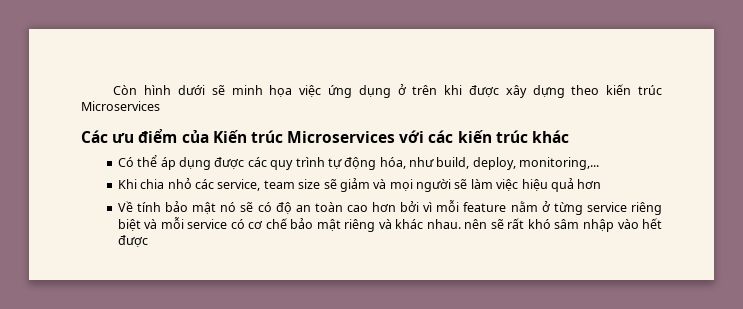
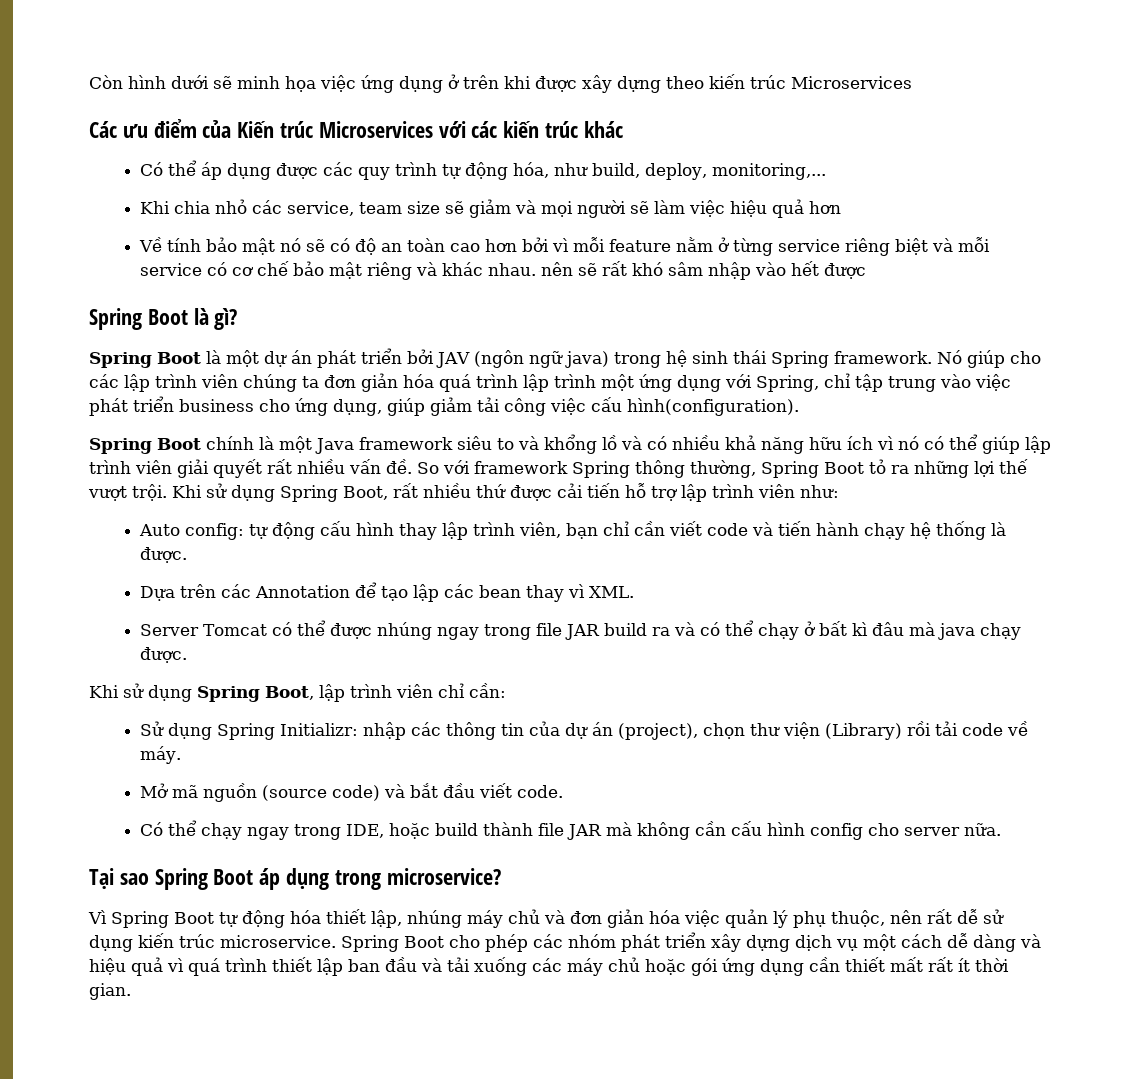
+ Spring Boot là gì?
+ Spring Boot là một dự án phát triển bởi JAV (ngôn ngữ java) trong hệ sinh thái Spring framework. Nó giúp cho các lập trình viên chúng ta đơn giản hóa quá trình lập trình một ứng dụng với Spring, chỉ tập trung vào việc phát triển business cho ứng dụng, giúp giảm tải công việc cấu hình(configuration).
+ Spring Boot chính là một Java framework siêu to và khổng lồ và có nhiều khả năng hữu ích vì nó có thể giúp lập trình viên giải quyết rất nhiều vấn đề. So với framework Spring thông thường, Spring Boot tỏ ra những lợi thế vượt trội. Khi sử dụng Spring Boot, rất nhiều thứ được cải tiến hỗ trợ lập trình viên như:
+ Auto config: tự động cấu hình thay lập trình viên, bạn chỉ cần viết code và tiến hành chạy hệ thống là được.
+ Dựa trên các Annotation để tạo lập các bean thay vì XML.
+ Server Tomcat có thể được nhúng ngay trong file JAR build ra và có thể chạy ở bất kì đâu mà java chạy được.
+ Khi sử dụng Spring Boot, lập trình viên chỉ cần:
+ Sử dụng Spring Initializr: nhập các thông tin của dự án (project), chọn thư viện (Library) rồi tải code về máy.
+ Mở mã nguồn (source code) và bắt đầu viết code.
+ Có thể chạy ngay trong IDE, hoặc build thành file JAR mà không cần cấu hình config cho server nữa.
+ Tại sao Spring Boot áp dụng trong microservice?
+ Vì Spring Boot tự động hóa thiết lập, nhúng máy chủ và đơn giản hóa việc quản lý phụ thuộc, nên rất dễ sử dụng kiến trúc microservice. Spring Boot cho phép các nhóm phát triển xây dựng dịch vụ một cách dễ dàng và hiệu quả vì quá trình thiết lập ban đầu và tải xuống các máy chủ hoặc gói ứng dụng cần thiết mất rất ít thời gian.

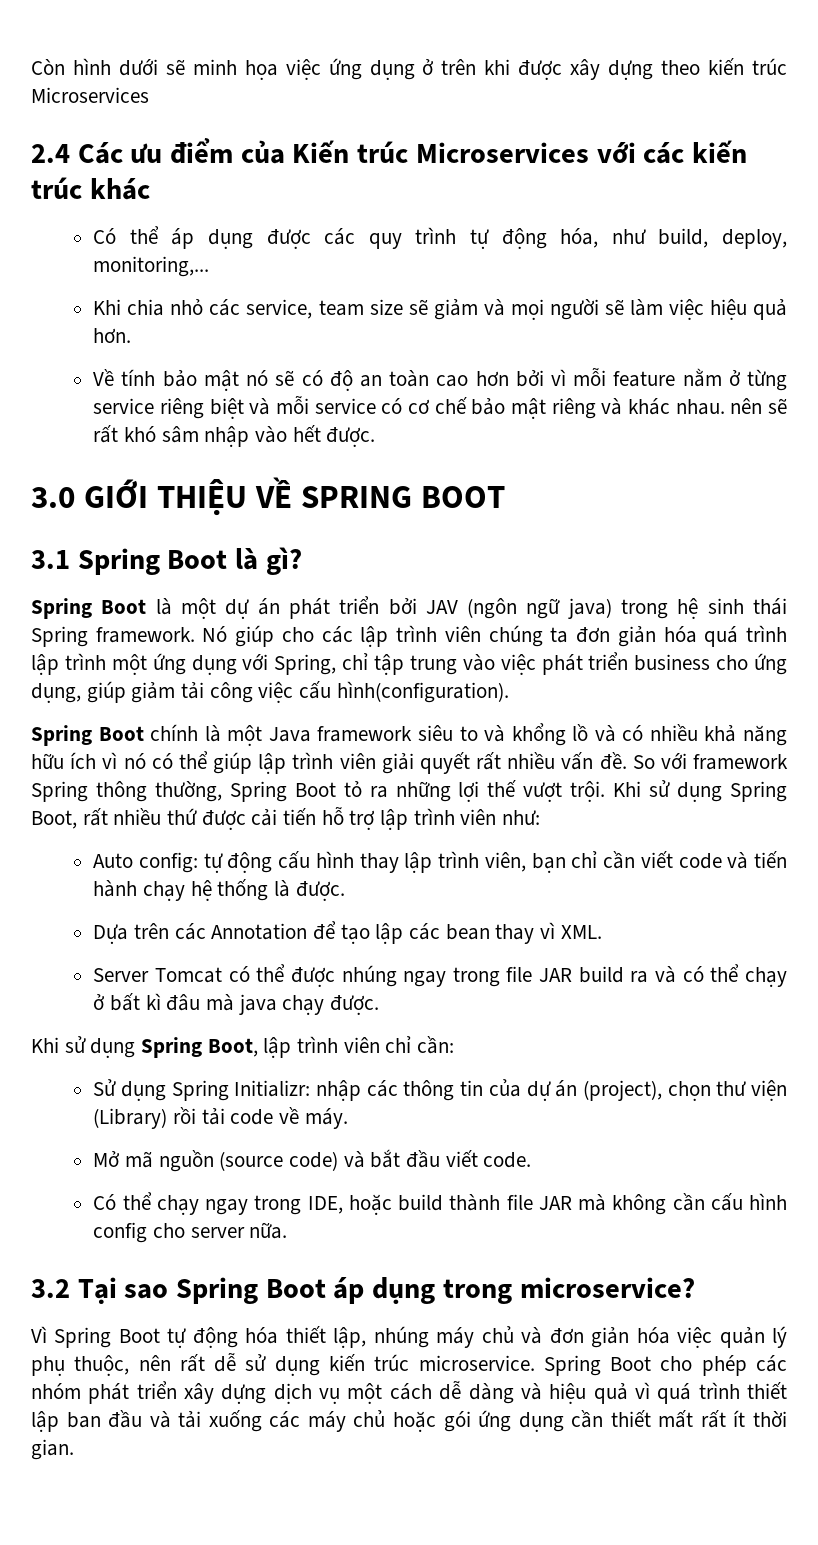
- Các ưu điểm của Kiến trúc Microservices với các kiến trúc khác
+ 2.4 Các ưu điểm của Kiến trúc Microservices với các kiến trúc khác
- Khi chia nhỏ các service, team size sẽ giảm và mọi người sẽ làm việc hiệu quả hơn
+ Khi chia nhỏ các service, team size sẽ giảm và mọi người sẽ làm việc hiệu quả hơn.
- Về tính bảo mật nó sẽ có độ an toàn cao hơn bởi vì mỗi feature nằm ở từng service riêng biệt và mỗi service có cơ chế bảo mật riêng và khác nhau. nên sẽ rất khó sâm nhập vào hết được
- Spring Boot là gì?
+ Về tính bảo mật nó sẽ có độ an toàn cao hơn bởi vì mỗi feature nằm ở từng service riêng biệt và mỗi service có cơ chế bảo mật riêng và khác nhau. nên sẽ rất khó sâm nhập vào hết được.
+ 3.0 GIỚI THIỆU VỀ SPRING BOOT
+ 3.1 Spring Boot là gì?
- Tại sao Spring Boot áp dụng trong microservice?
+ 3.2 Tại sao Spring Boot áp dụng trong microservice?

